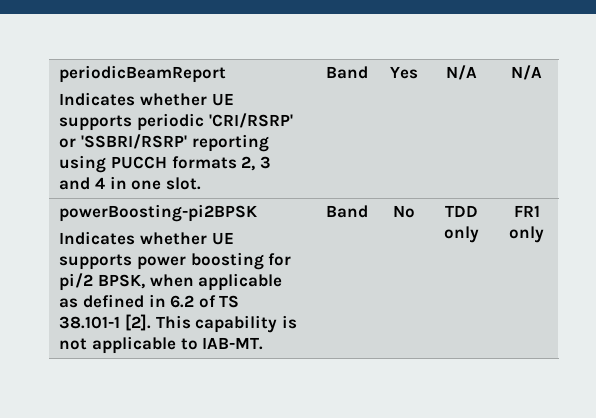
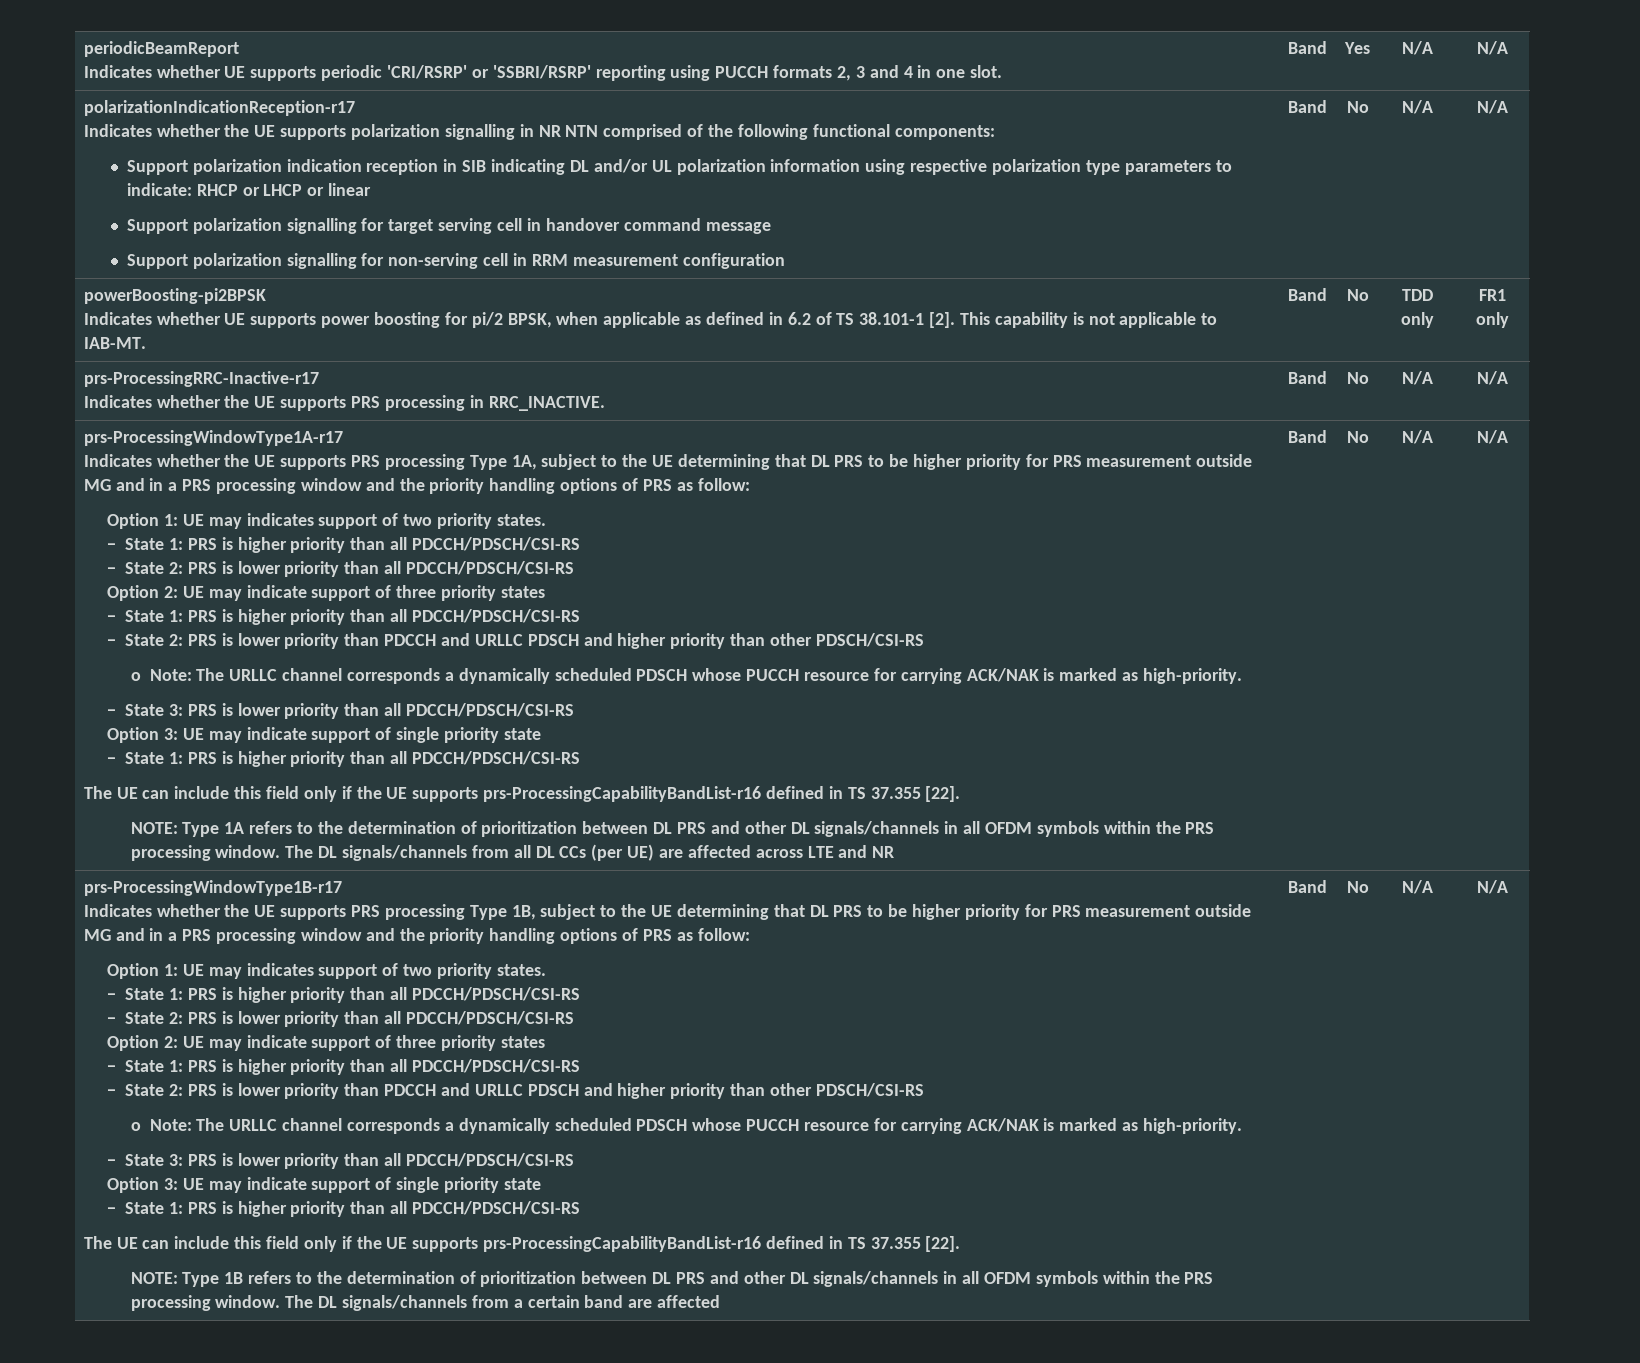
+ polarizationIndicationReception-r17
+ Indicates whether the UE supports polarization signalling in NR NTN comprised of the following functional components:
+ Support polarization indication reception in SIB indicating DL and/or UL polarization information using respective polarization type parameters to indicate: RHCP or LHCP or linear
+ Support polarization signalling for target serving cell in handover command message
+ Support polarization signalling for non-serving cell in RRM measurement configuration | Band | No | N/A | N/A
+ prs-ProcessingRRC-Inactive-r17
+ Indicates whether the UE supports PRS processing in RRC_INACTIVE. | Band | No | N/A | N/A
+ prs-ProcessingWindowType1A-r17
+ Indicates whether the UE supports PRS processing Type 1A, subject to the UE determining that DL PRS to be higher priority for PRS measurement outside MG and in a PRS processing window and the priority handling options of PRS as follow:
+ Option 1: UE may indicates support of two priority states.
+ − State 1: PRS is higher priority than all PDCCH/PDSCH/CSI-RS
+ − State 2: PRS is lower priority than all PDCCH/PDSCH/CSI-RS
+ Option 2: UE may indicate support of three priority states
+ − State 1: PRS is higher priority than all PDCCH/PDSCH/CSI-RS
+ − State 2: PRS is lower priority than PDCCH and URLLC PDSCH and higher priority than other PDSCH/CSI-RS
+ o Note: The URLLC channel corresponds a dynamically scheduled PDSCH whose PUCCH resource for carrying ACK/NAK is marked as high-priority.
+ − State 3: PRS is lower priority than all PDCCH/PDSCH/CSI-RS
+ Option 3: UE may indicate support of single priority state
+ − State 1: PRS is higher priority than all PDCCH/PDSCH/CSI-RS
+ The UE can include this field only if the UE supports prs-ProcessingCapabilityBandList-r16 defined in TS 37.355 [22].
+ NOTE: Type 1A refers to the determination of prioritization between DL PRS and other DL signals/channels in all OFDM symbols within the PRS processing window. The DL signals/channels from all DL CCs (per UE) are affected across LTE and NR | Band | No | N/A | N/A
+ prs-ProcessingWindowType1B-r17
+ Indicates whether the UE supports PRS processing Type 1B, subject to the UE determining that DL PRS to be higher priority for PRS measurement outside MG and in a PRS processing window and the priority handling options of PRS as follow:
+ Option 1: UE may indicates support of two priority states.
+ − State 1: PRS is higher priority than all PDCCH/PDSCH/CSI-RS
+ − State 2: PRS is lower priority than all PDCCH/PDSCH/CSI-RS
+ Option 2: UE may indicate support of three priority states
+ − State 1: PRS is higher priority than all PDCCH/PDSCH/CSI-RS
+ − State 2: PRS is lower priority than PDCCH and URLLC PDSCH and higher priority than other PDSCH/CSI-RS
+ o Note: The URLLC channel corresponds a dynamically scheduled PDSCH whose PUCCH resource for carrying ACK/NAK is marked as high-priority.
+ − State 3: PRS is lower priority than all PDCCH/PDSCH/CSI-RS
+ Option 3: UE may indicate support of single priority state
+ − State 1: PRS is higher priority than all PDCCH/PDSCH/CSI-RS
+ The UE can include this field only if the UE supports prs-ProcessingCapabilityBandList-r16 defined in TS 37.355 [22].
+ NOTE: Type 1B refers to the determination of prioritization between DL PRS and other DL signals/channels in all OFDM symbols within the PRS processing window. The DL signals/channels from a certain band are affected | Band | No | N/A | N/A

